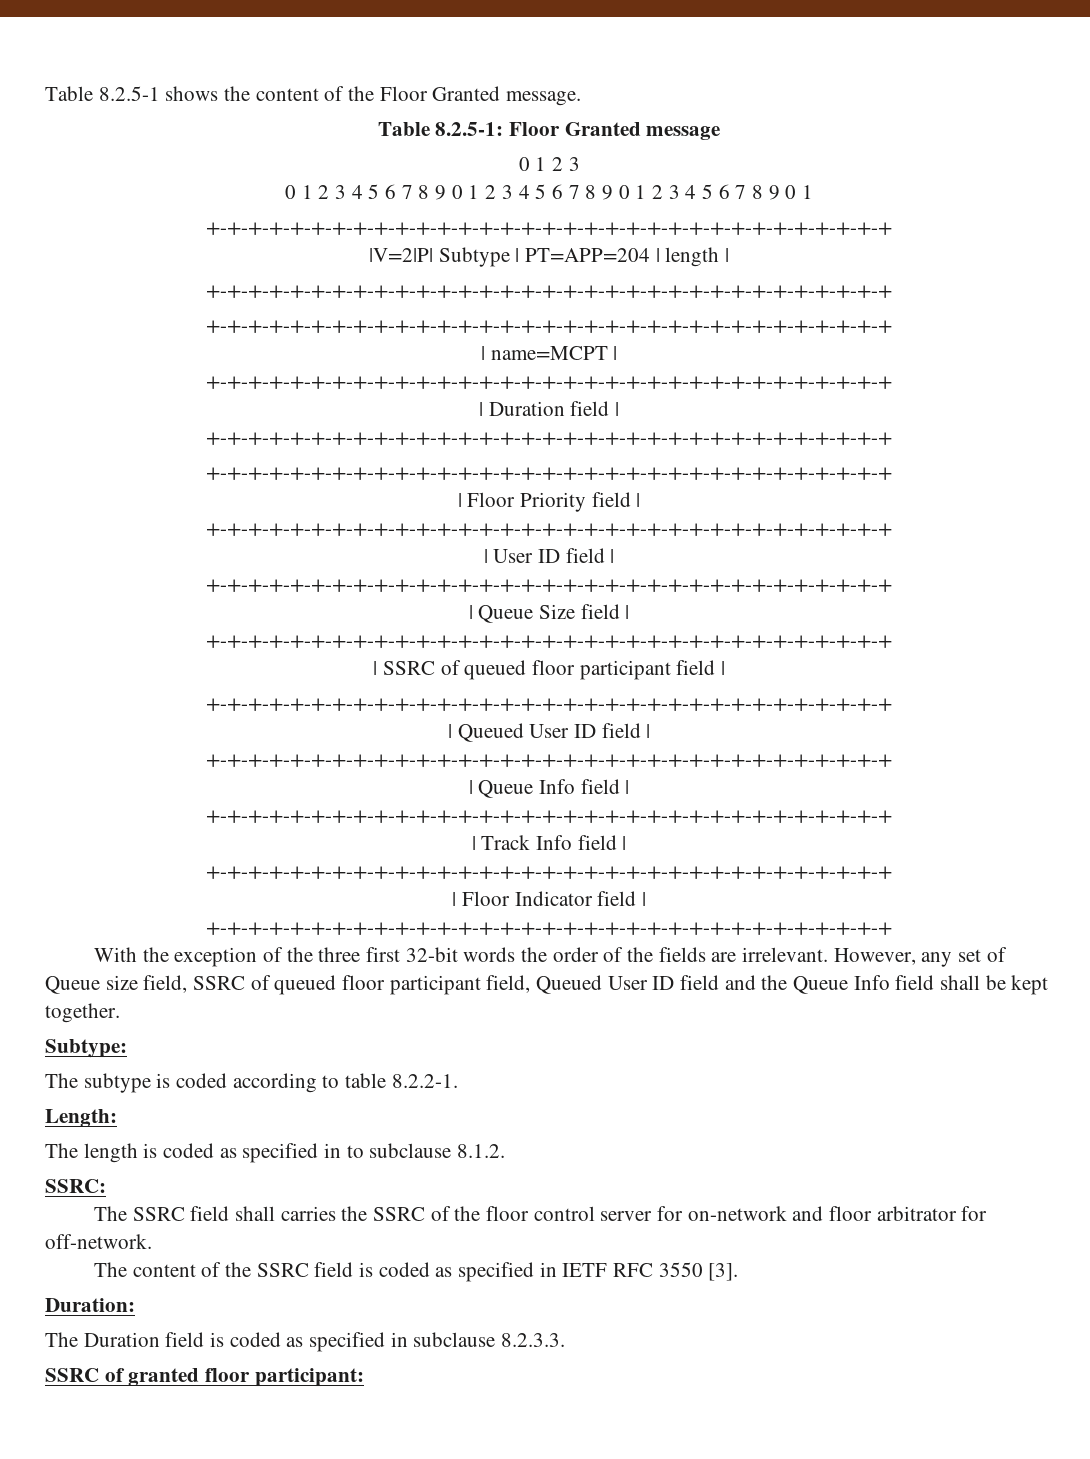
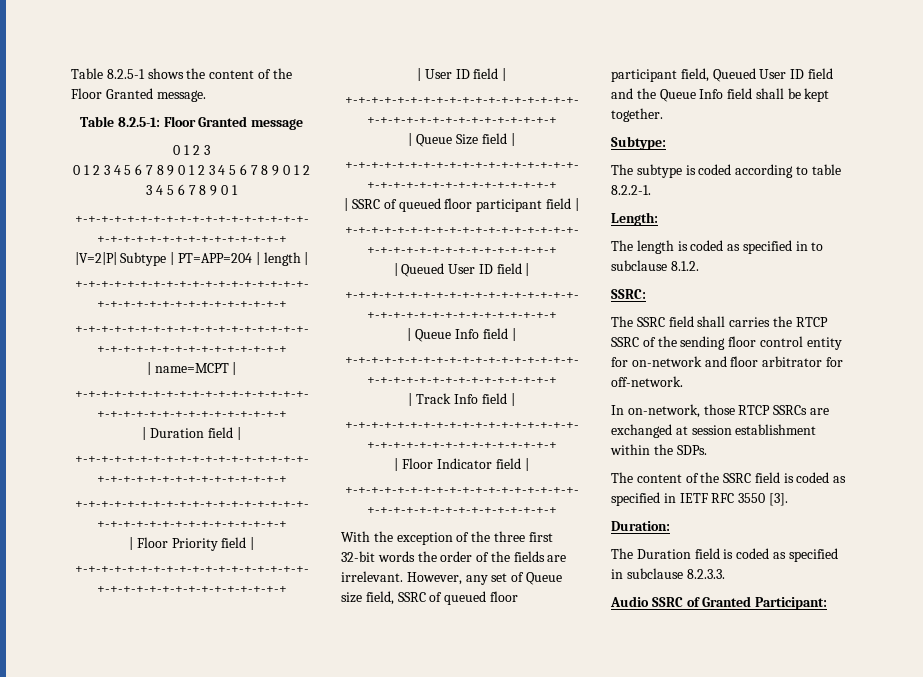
- The SSRC field shall carries the SSRC of the floor control server for on-network and floor arbitrator for off-network.
+ The SSRC field shall carries the RTCP SSRC of the sending floor control entity for on-network and floor arbitrator for off-network.
+ In on-network, those RTCP SSRCs are exchanged at session establishment within the SDPs.
- SSRC of granted floor participant:
+ Audio SSRC of Granted Participant:

